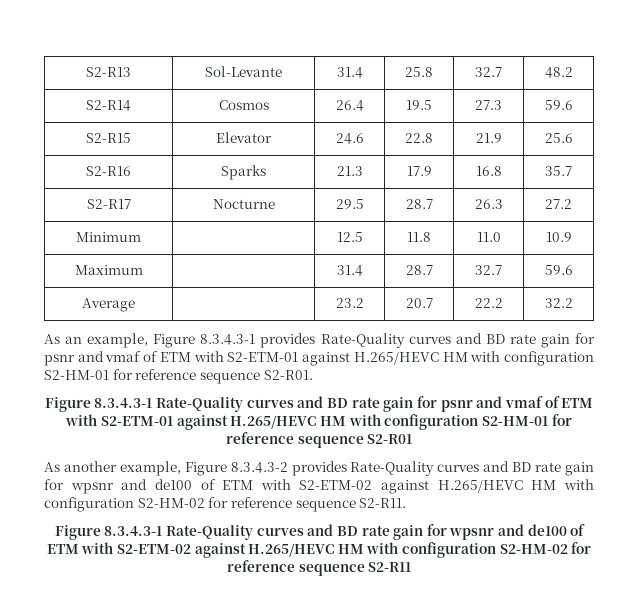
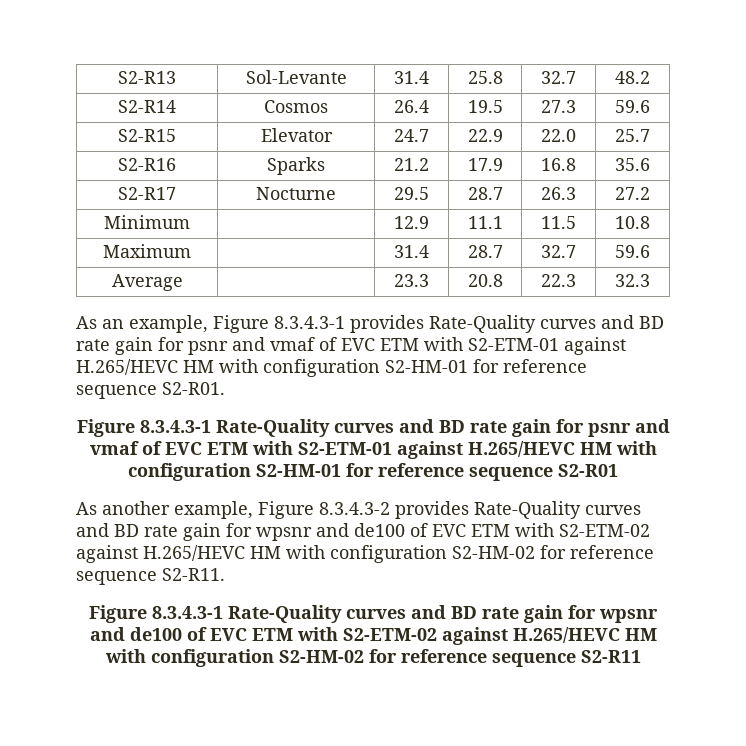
- S2-R15 | Elevator | 24.6 | 22.8 | 21.9 | 25.6
+ S2-R15 | Elevator | 24.7 | 22.9 | 22.0 | 25.7
- S2-R16 | Sparks | 21.3 | 17.9 | 16.8 | 35.7
+ S2-R16 | Sparks | 21.2 | 17.9 | 16.8 | 35.6
- Minimum | | 12.5 | 11.8 | 11.0 | 10.9
+ Minimum | | 12.9 | 11.1 | 11.5 | 10.8
- Average | | 23.2 | 20.7 | 22.2 | 32.2
+ Average | | 23.3 | 20.8 | 22.3 | 32.3
- As an example, Figure 8.3.4.3-1 provides Rate-Quality curves and BD rate gain for psnr and vmaf of ETM with S2-ETM-01 against H.265/HEVC HM with configuration S2-HM-01 for reference sequence S2-R01.
+ As an example, Figure 8.3.4.3-1 provides Rate-Quality curves and BD rate gain for psnr and vmaf of EVC ETM with S2-ETM-01 against H.265/HEVC HM with configuration S2-HM-01 for reference sequence S2-R01.
- Figure 8.3.4.3-1 Rate-Quality curves and BD rate gain for psnr and vmaf of ETM with S2-ETM-01 against H.265/HEVC HM with configuration S2-HM-01 for reference sequence S2-R01
+ Figure 8.3.4.3-1 Rate-Quality curves and BD rate gain for psnr and vmaf of EVC ETM with S2-ETM-01 against H.265/HEVC HM with configuration S2-HM-01 for reference sequence S2-R01
- As another example, Figure 8.3.4.3-2 provides Rate-Quality curves and BD rate gain for wpsnr and de100 of ETM with S2-ETM-02 against H.265/HEVC HM with configuration S2-HM-02 for reference sequence S2-R11.
+ As another example, Figure 8.3.4.3-2 provides Rate-Quality curves and BD rate gain for wpsnr and de100 of EVC ETM with S2-ETM-02 against H.265/HEVC HM with configuration S2-HM-02 for reference sequence S2-R11.
- Figure 8.3.4.3-1 Rate-Quality curves and BD rate gain for wpsnr and de100 of ETM with S2-ETM-02 against H.265/HEVC HM with configuration S2-HM-02 for reference sequence S2-R11
+ Figure 8.3.4.3-1 Rate-Quality curves and BD rate gain for wpsnr and de100 of EVC ETM with S2-ETM-02 against H.265/HEVC HM with configuration S2-HM-02 for reference sequence S2-R11

